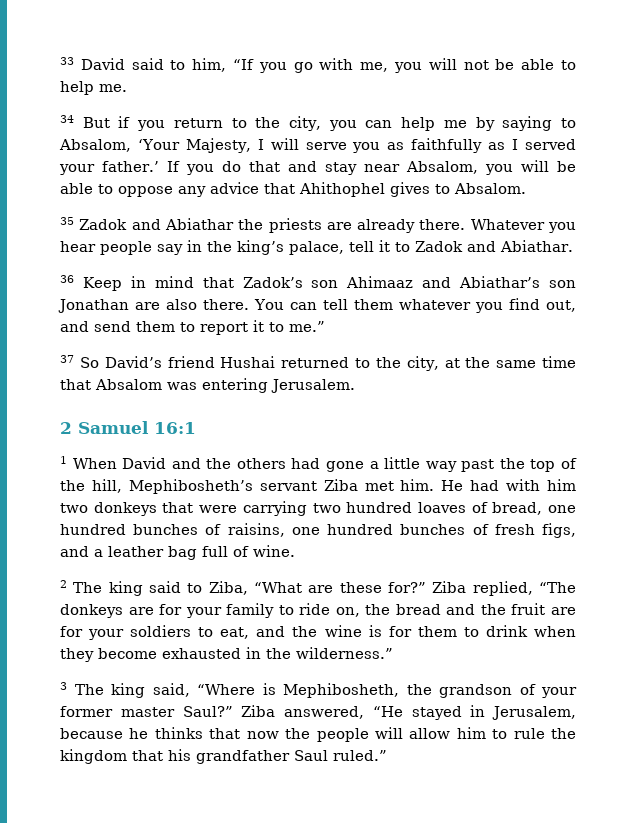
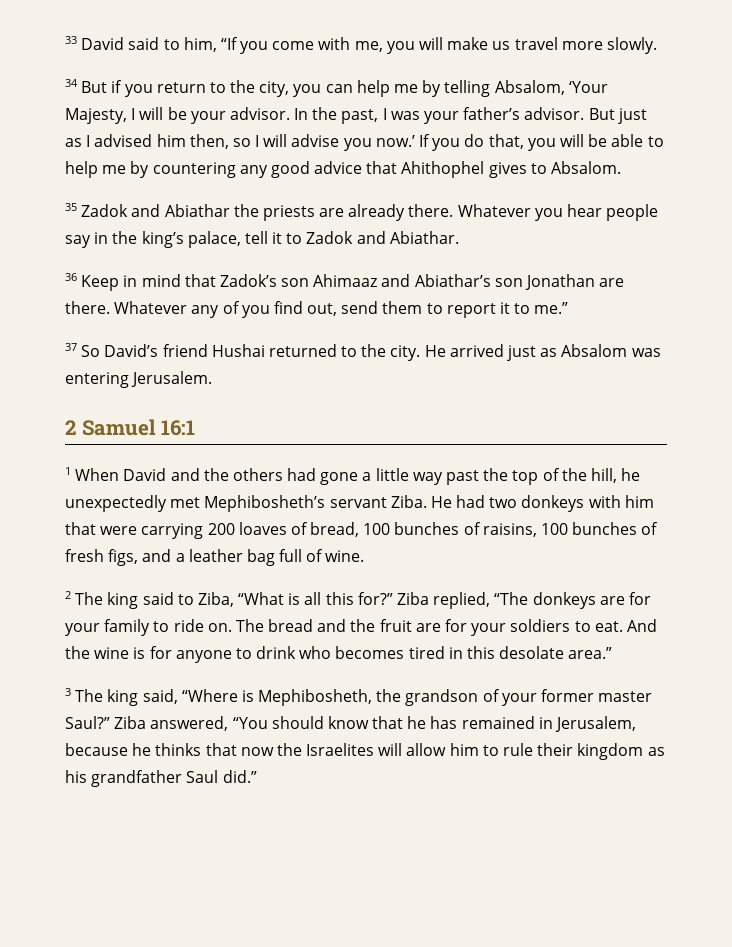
- 33 David said to him, “If you go with me, you will not be able to help me.
+ 33 David said to him, “If you come with me, you will make us travel more slowly.
- 34 But if you return to the city, you can help me by saying to Absalom, ‘Your Majesty, I will serve you as faithfully as I served your father.’ If you do that and stay near Absalom, you will be able to oppose any advice that Ahithophel gives to Absalom.
+ 34 But if you return to the city, you can help me by telling Absalom, ‘Your Majesty, I will be your advisor. In the past, I was your father’s advisor. But just as I advised him then, so I will advise you now.’ If you do that, you will be able to help me by countering any good advice that Ahithophel gives to Absalom.
- 36 Keep in mind that Zadok’s son Ahimaaz and Abiathar’s son Jonathan are also there. You can tell them whatever you find out, and send them to report it to me.”
+ 36 Keep in mind that Zadok’s son Ahimaaz and Abiathar’s son Jonathan are there. Whatever any of you find out, send them to report it to me.”
- 37 So David’s friend Hushai returned to the city, at the same time that Absalom was entering Jerusalem.
+ 37 So David’s friend Hushai returned to the city. He arrived just as Absalom was entering Jerusalem.
- 1 When David and the others had gone a little way past the top of the hill, Mephibosheth’s servant Ziba met him. He had with him two donkeys that were carrying two hundred loaves of bread, one hundred bunches of raisins, one hundred bunches of fresh figs, and a leather bag full of wine.
+ 1 When David and the others had gone a little way past the top of the hill, he unexpectedly met Mephibosheth’s servant Ziba. He had two donkeys with him that were carrying 200 loaves of bread, 100 bunches of raisins, 100 bunches of fresh figs, and a leather bag full of wine.
- 2 The king said to Ziba, “What are these for?”
+ 2 The king said to Ziba, “What is all this for?”
- Ziba replied, “The donkeys are for your family to ride on, the bread and the fruit are for your soldiers to eat, and the wine is for them to drink when they become exhausted in the wilderness.”
+ Ziba replied, “The donkeys are for your family to ride on. The bread and the fruit are for your soldiers to eat. And the wine is for anyone to drink who becomes tired in this desolate area.”
- Ziba answered, “He stayed in Jerusalem, because he thinks that now the people will allow him to rule the kingdom that his grandfather Saul ruled.”
+ Ziba answered, “You should know that he has remained in Jerusalem, because he thinks that now the Israelites will allow him to rule their kingdom as his grandfather Saul did.”

